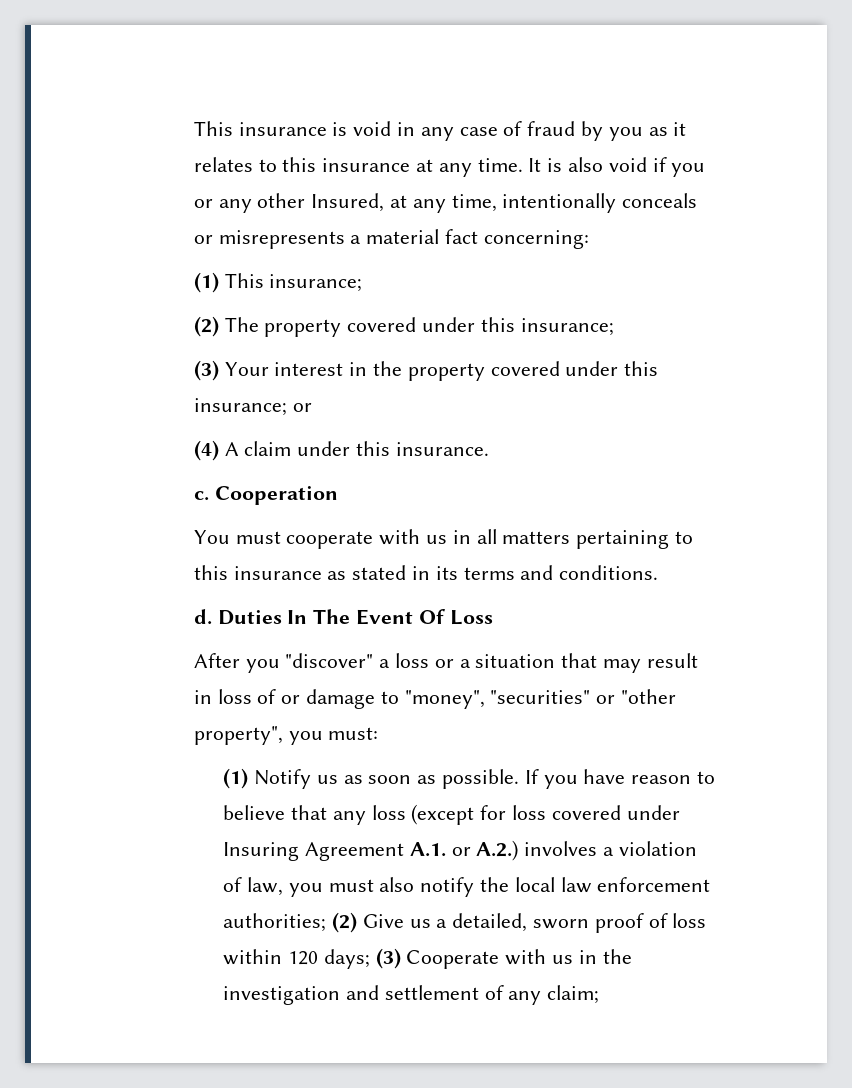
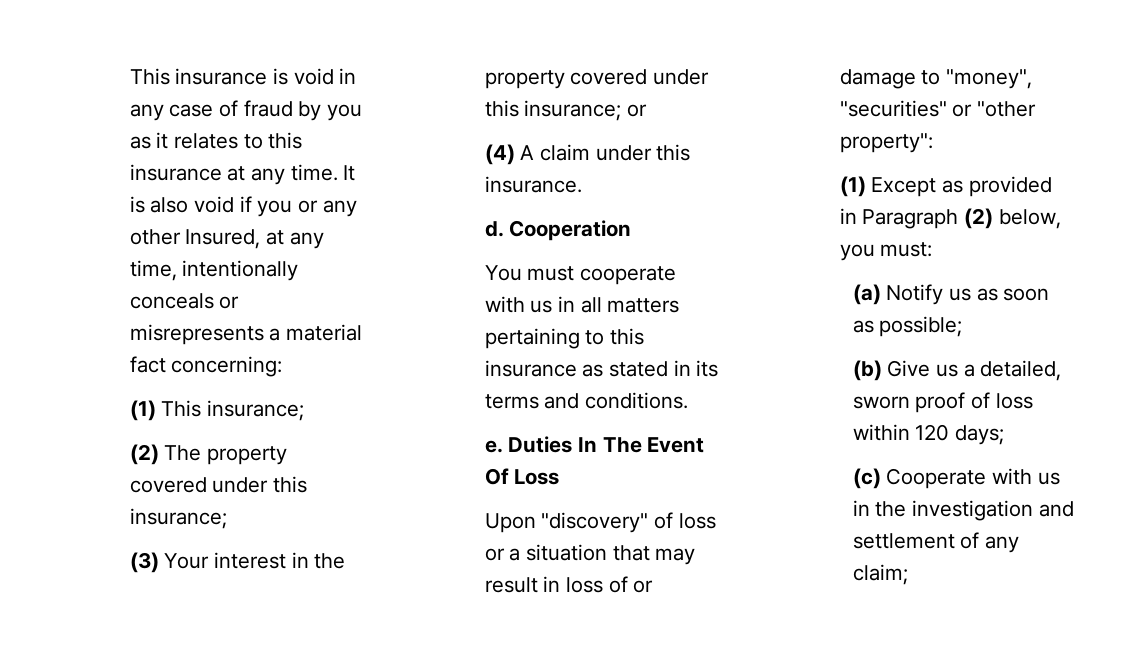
- c.
+ d.
- d.
+ e.
- After you "discover" a loss or a situation that may result in loss of or damage to "money", "securities" or "other property", you must:
+ Upon "discovery" of loss or a situation that may result in loss of or damage to "money", "securities" or "other property":
+ (1) Except as provided in Paragraph (2) below, you must:
- (1) Notify us as soon as possible. If you have reason to believe that any loss (except for loss covered under Insuring Agreement A.1. or A.2.) involves a violation of law, you must also notify the local law enforcement authorities; (2) Give us a detailed, sworn proof of loss within 120 days; (3) Cooperate with us in the investigation and settlement of any claim;
+ (a) Notify us as soon as possible;
+ (b) Give us a detailed, sworn proof of loss within 120 days;
+ (c) Cooperate with us in the investigation and settlement of any claim;

